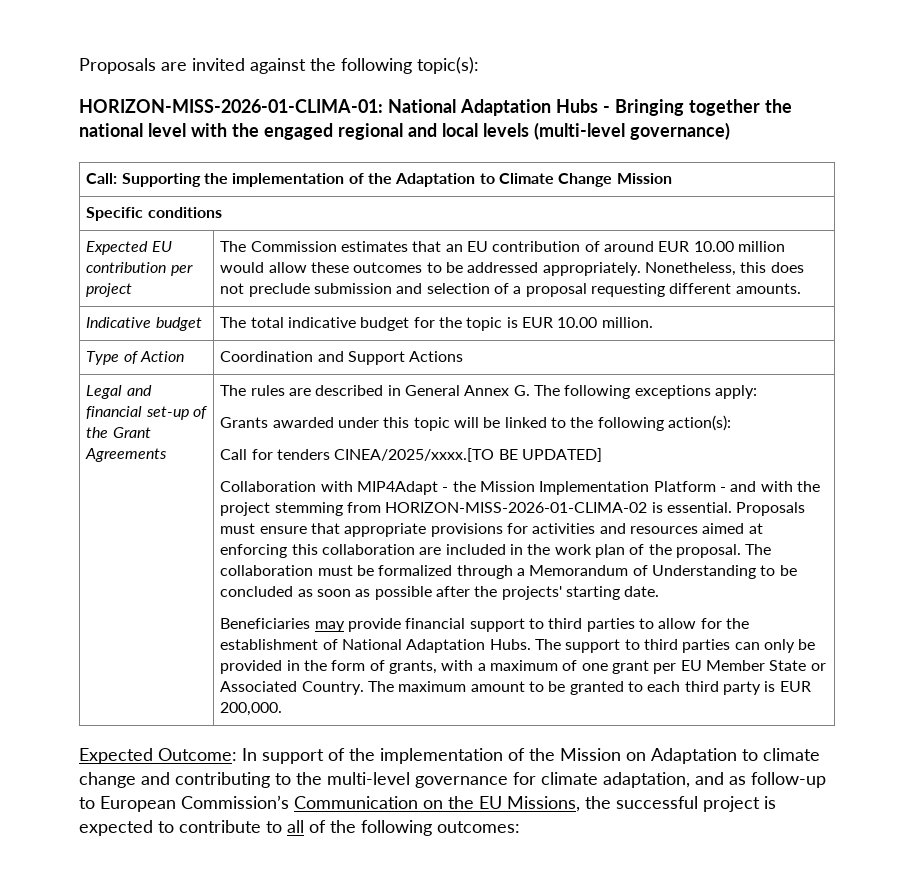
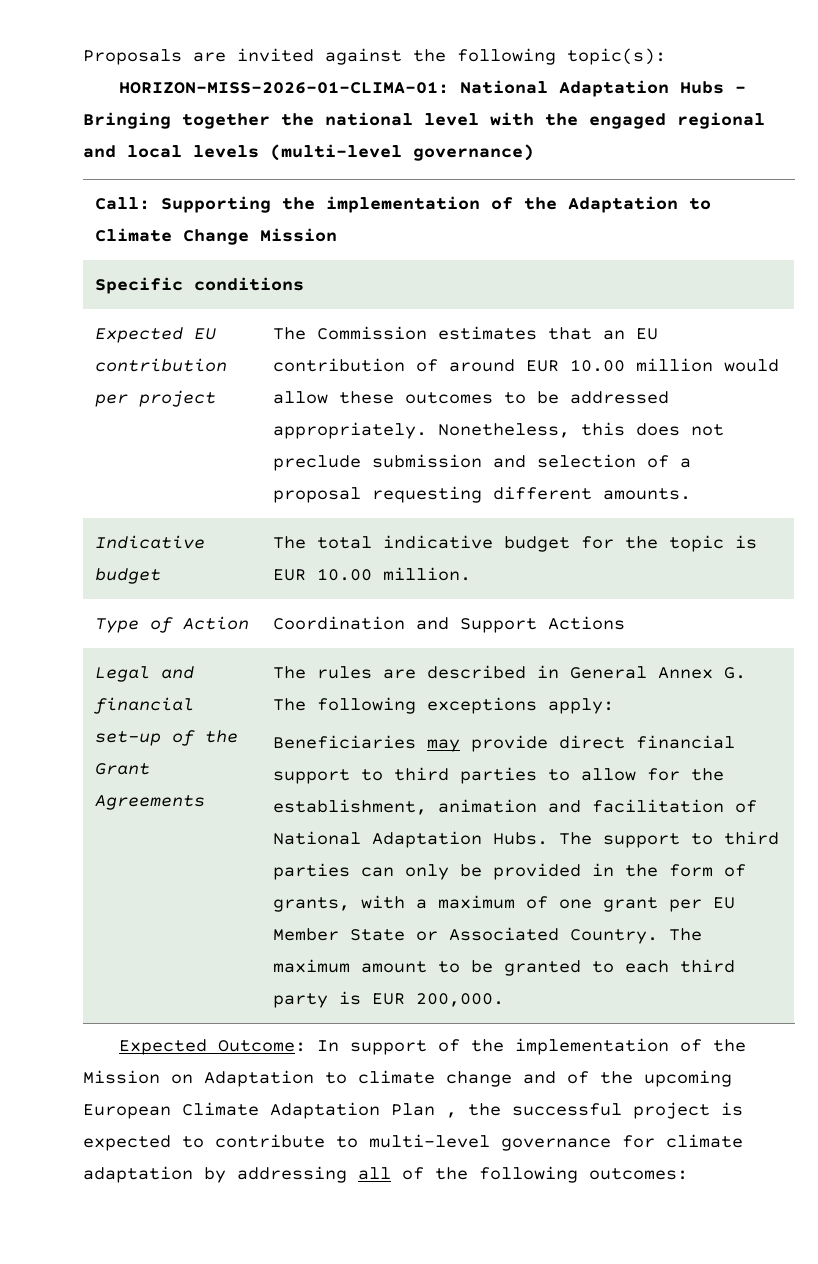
- Grants awarded under this topic will be linked to the following action(s):
- Call for tenders CINEA/2025/xxxx.[TO BE UPDATED]
- Collaboration with MIP4Adapt - the Mission Implementation Platform - and with the project stemming from HORIZON-MISS-2026-01-CLIMA-02 is essential. Proposals must ensure that appropriate provisions for activities and resources aimed at enforcing this collaboration are included in the work plan of the proposal. The collaboration must be formalized through a Memorandum of Understanding to be concluded as soon as possible after the projects' starting date.
- Beneficiaries may provide financial support to third parties to allow for the establishment of National Adaptation Hubs.
+ Beneficiaries may provide direct financial support to third parties to allow for the establishment, animation and facilitation of National Adaptation Hubs.
- Expected Outcome: In support of the implementation of the Mission on Adaptation to climate change and contributing to the multi-level governance for climate adaptation, and as follow-up to European Commission’s Communication on the EU Missions, the successful project is expected to contribute to all of the following outcomes:
+ Expected Outcome: In support of the implementation of the Mission on Adaptation to climate change and of the upcoming European Climate Adaptation Plan , the successful project is expected to contribute to multi-level governance for climate adaptation by addressing all of the following outcomes:

